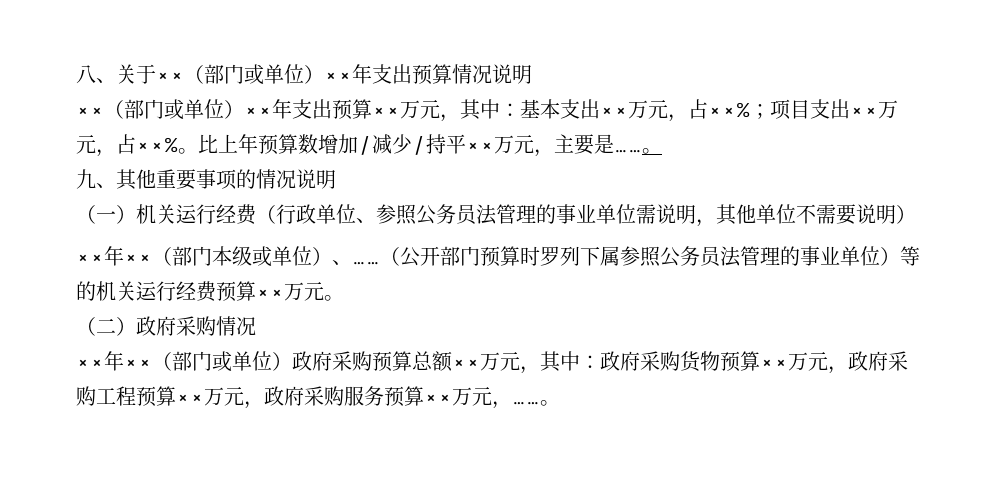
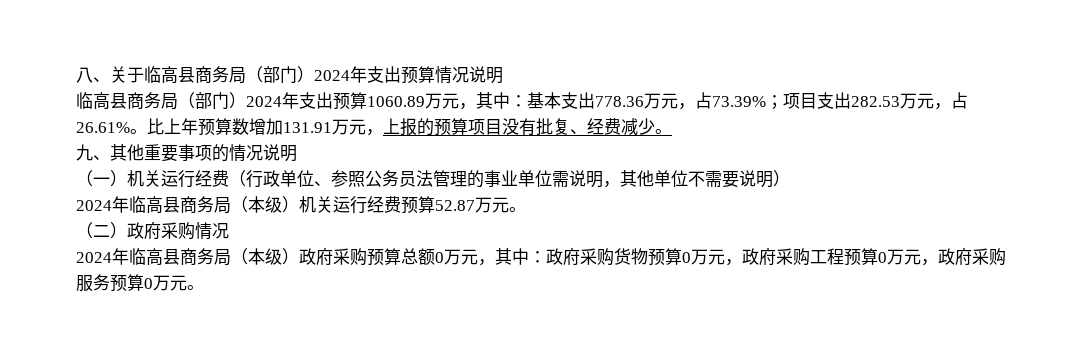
- 八、关于××（部门或单位）××年支出预算情况说明
+ 八、关于临高县商务局（部门）2024年支出预算情况说明
- ××（部门或单位）××年支出预算××万元，其中：基本支出××万元，占××%；项目支出××万元，占××%。
+ 临高县商务局（部门）2024年支出预算1060.89万元，其中：基本支出778.36万元，占73.39%；项目支出282.53万元，占26.61%。
- 比上年预算数增加/减少/持平××万元，主要是……。
+ 比上年预算数增加131.91万元，上报的预算项目没有批复、经费减少。
- ××年××（部门本级或单位）、……（公开部门预算时罗列下属参照公务员法管理的事业单位）等的机关运行经费预算××万元。
+ 2024年临高县商务局（本级）机关运行经费预算52.87万元。
- ××年××（部门或单位）政府采购预算总额××万元，其中：政府采购货物预算××万元，政府采购工程预算××万元，政府采购服务预算××万元，……。
+ 2024年临高县商务局（本级）政府采购预算总额0万元，其中：政府采购货物预算0万元，政府采购工程预算0万元，政府采购服务预算0万元。

